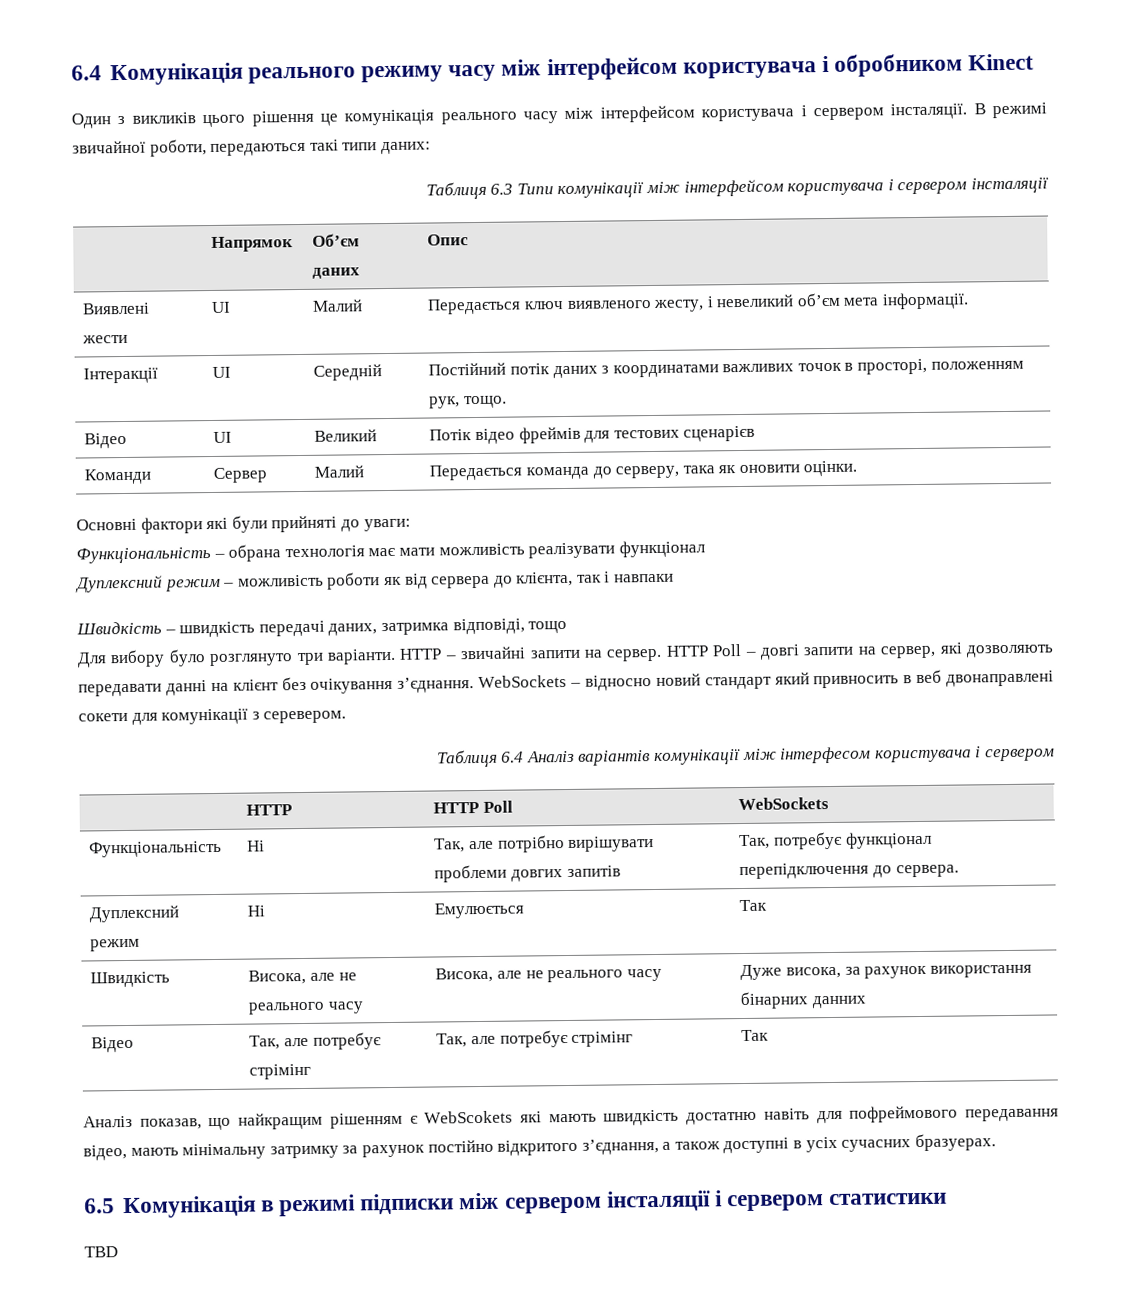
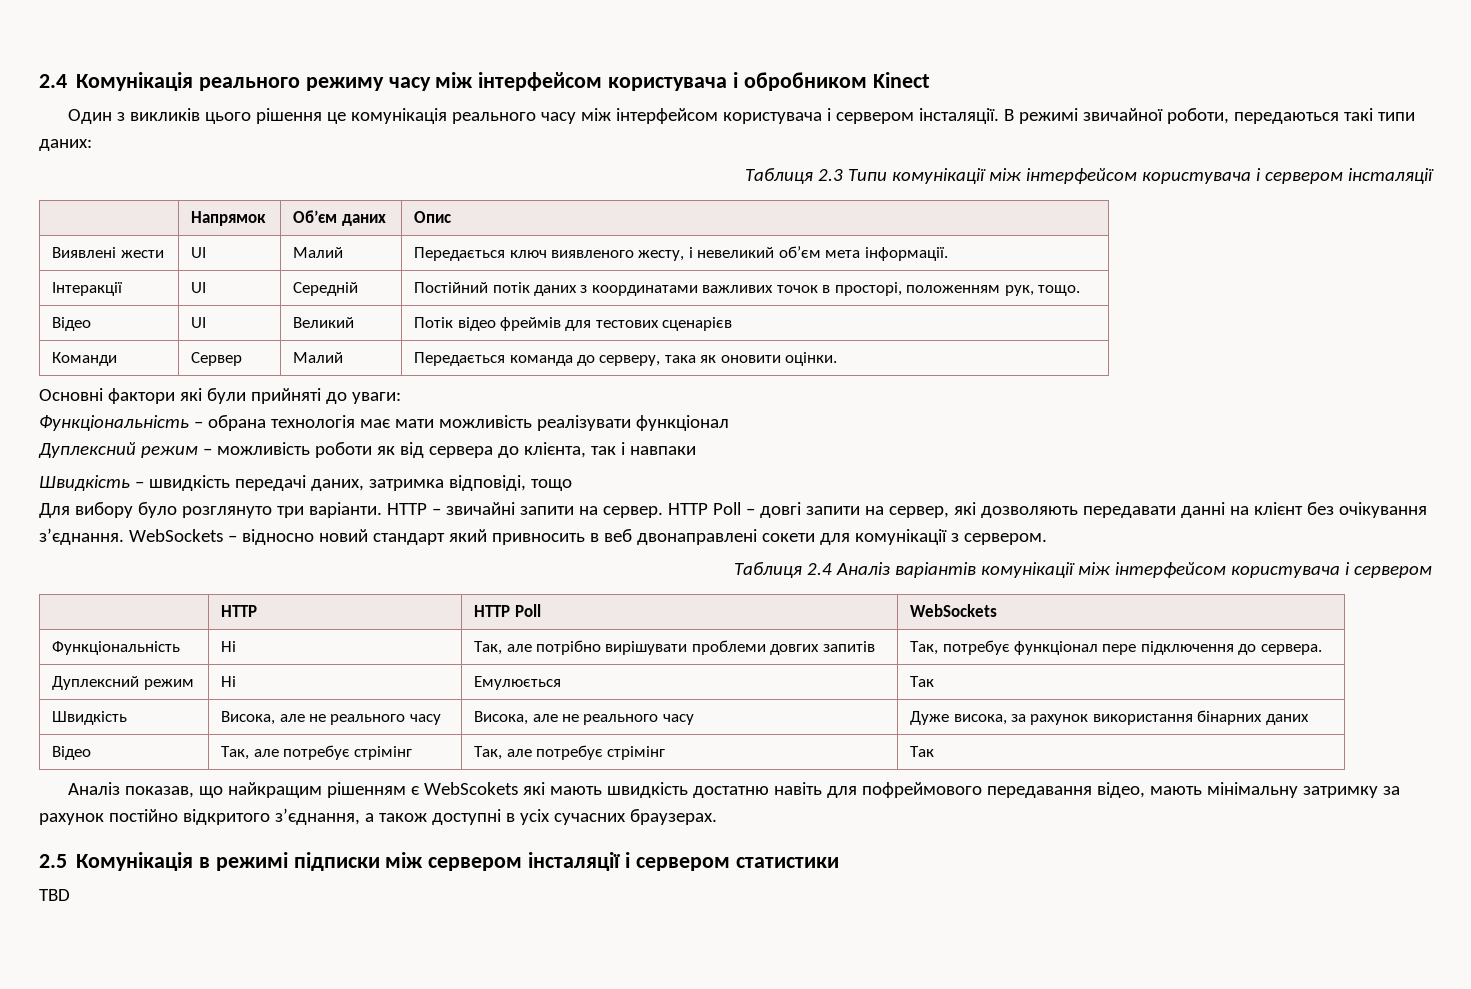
- 6.4 Комунікація реального режиму часу між інтерфейсом користувача і обробником Kinect
+ 2.4 Комунікація реального режиму часу між інтерфейсом користувача і обробником Kinect
- Таблиця 6.3 Типи комунікації між інтерфейсом користувача і сервером інсталяції
+ Таблиця 2.3 Типи комунікації між інтерфейсом користувача і сервером інсталяції
- WebSockets – відносно новий стандарт який привносить в веб двонаправлені сокети для комунікації з серевером.
- Таблиця 6.4 Аналіз варіантів комунікації між інтерфесом користувача і сервером
+ WebSockets – відносно новий стандарт який привносить в веб двонаправлені сокети для комунікації з сервером.
+ Таблиця 2.4 Аналіз варіантів комунікації між інтерфейсом користувача і сервером
- Функціональність | Ні | Так, але потрібно вирішувати проблеми довгих запитів | Так, потребує функціонал перепідключення до сервера.
+ Функціональність | Ні | Так, але потрібно вирішувати проблеми довгих запитів | Так, потребує функціонал пере підключення до сервера.
- Швидкість | Висока, але не реального часу | Висока, але не реального часу | Дуже висока, за рахунок використання бінарних данних
+ Швидкість | Висока, але не реального часу | Висока, але не реального часу | Дуже висока, за рахунок використання бінарних даних
- Аналіз показав, що найкращим рішенням є WebScokets які мають швидкість достатню навіть для пофреймового передавання відео, мають мінімальну затримку за рахунок постійно відкритого з’єднання, а також доступні в усіх сучасних бразуерах.
- 6.5 Комунікація в режимі підписки між сервером інсталяції і сервером статистики
+ Аналіз показав, що найкращим рішенням є WebScokets які мають швидкість достатню навіть для пофреймового передавання відео, мають мінімальну затримку за рахунок постійно відкритого з’єднання, а також доступні в усіх сучасних браузерах.
+ 2.5 Комунікація в режимі підписки між сервером інсталяції і сервером статистики

